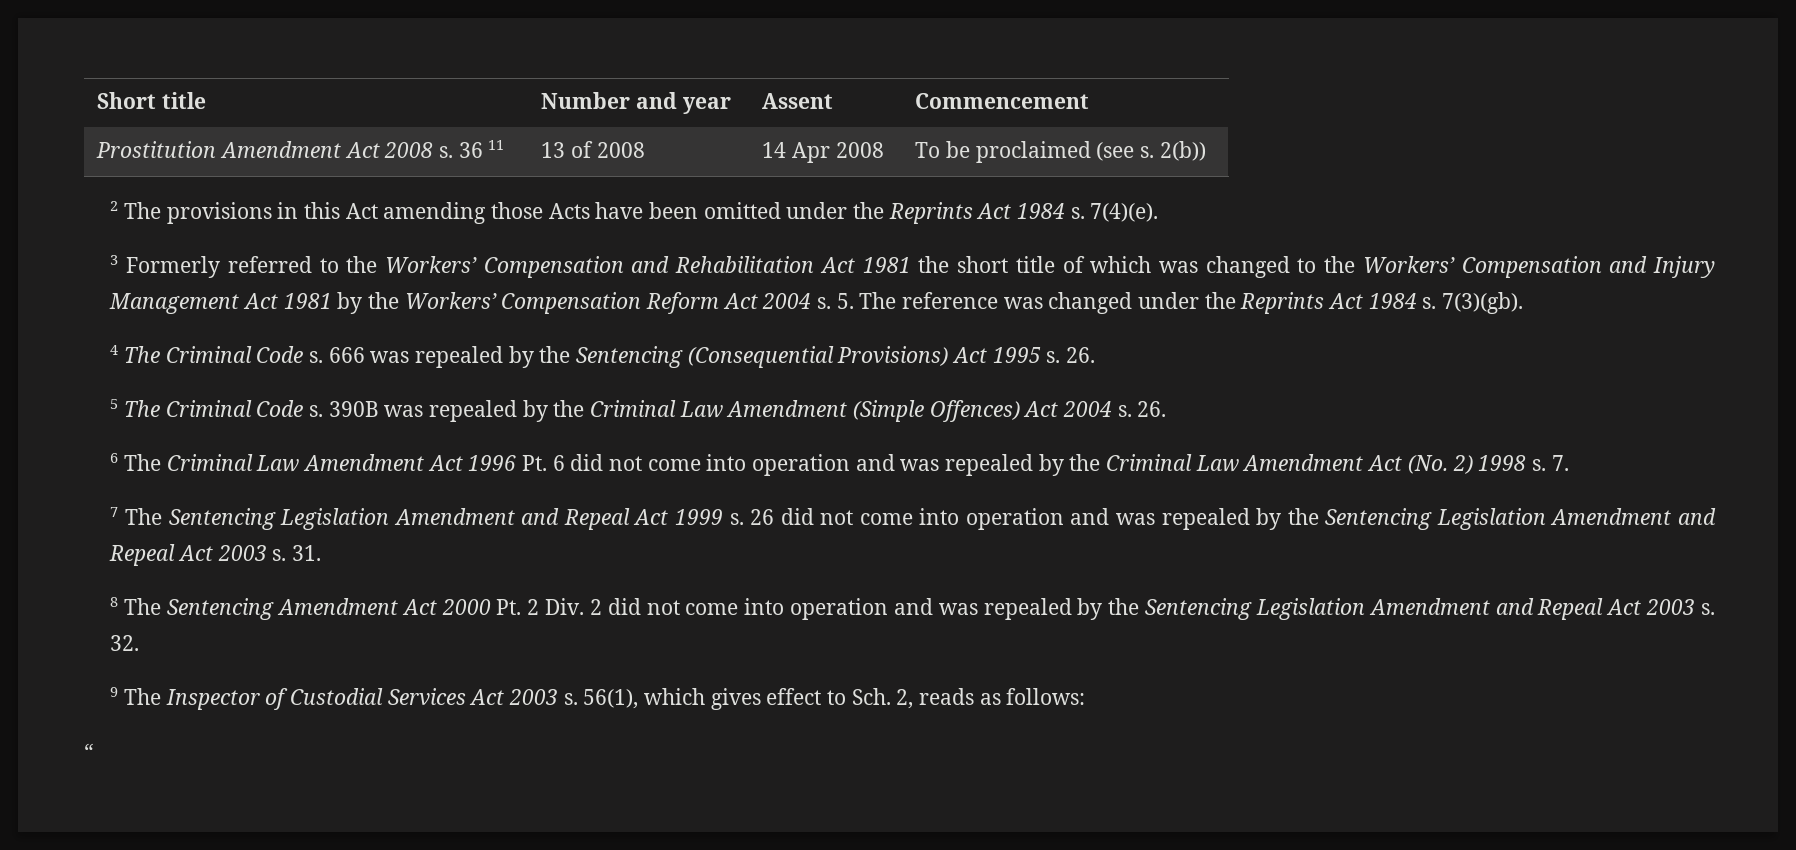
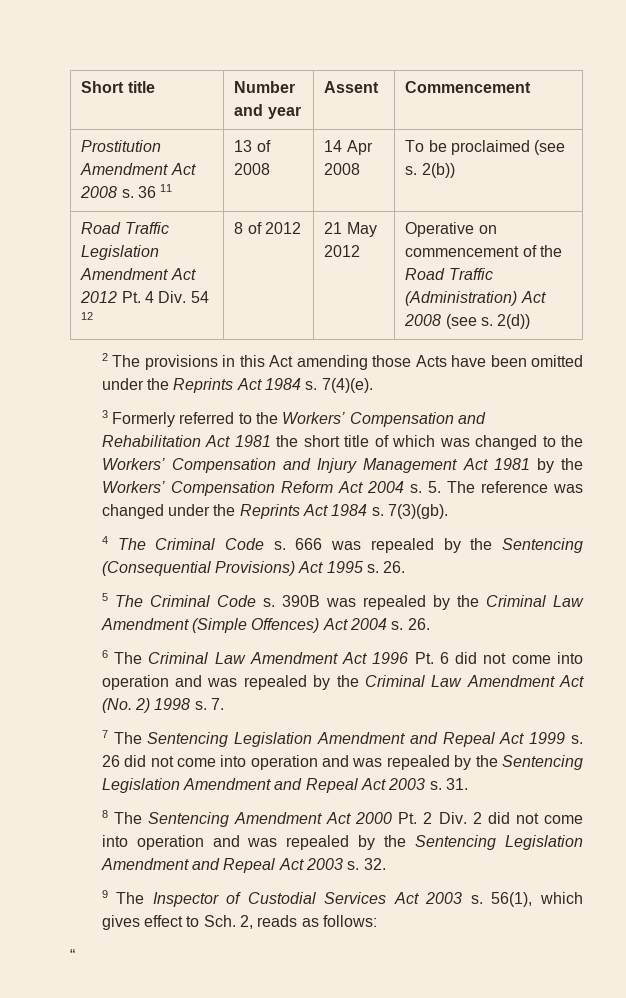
+ Road Traffic Legislation Amendment Act 2012 Pt. 4 Div. 54 12 | 8 of 2012 | 21 May 2012 | Operative on commencement of the Road Traffic (Administration) Act 2008 (see s. 2(d))

